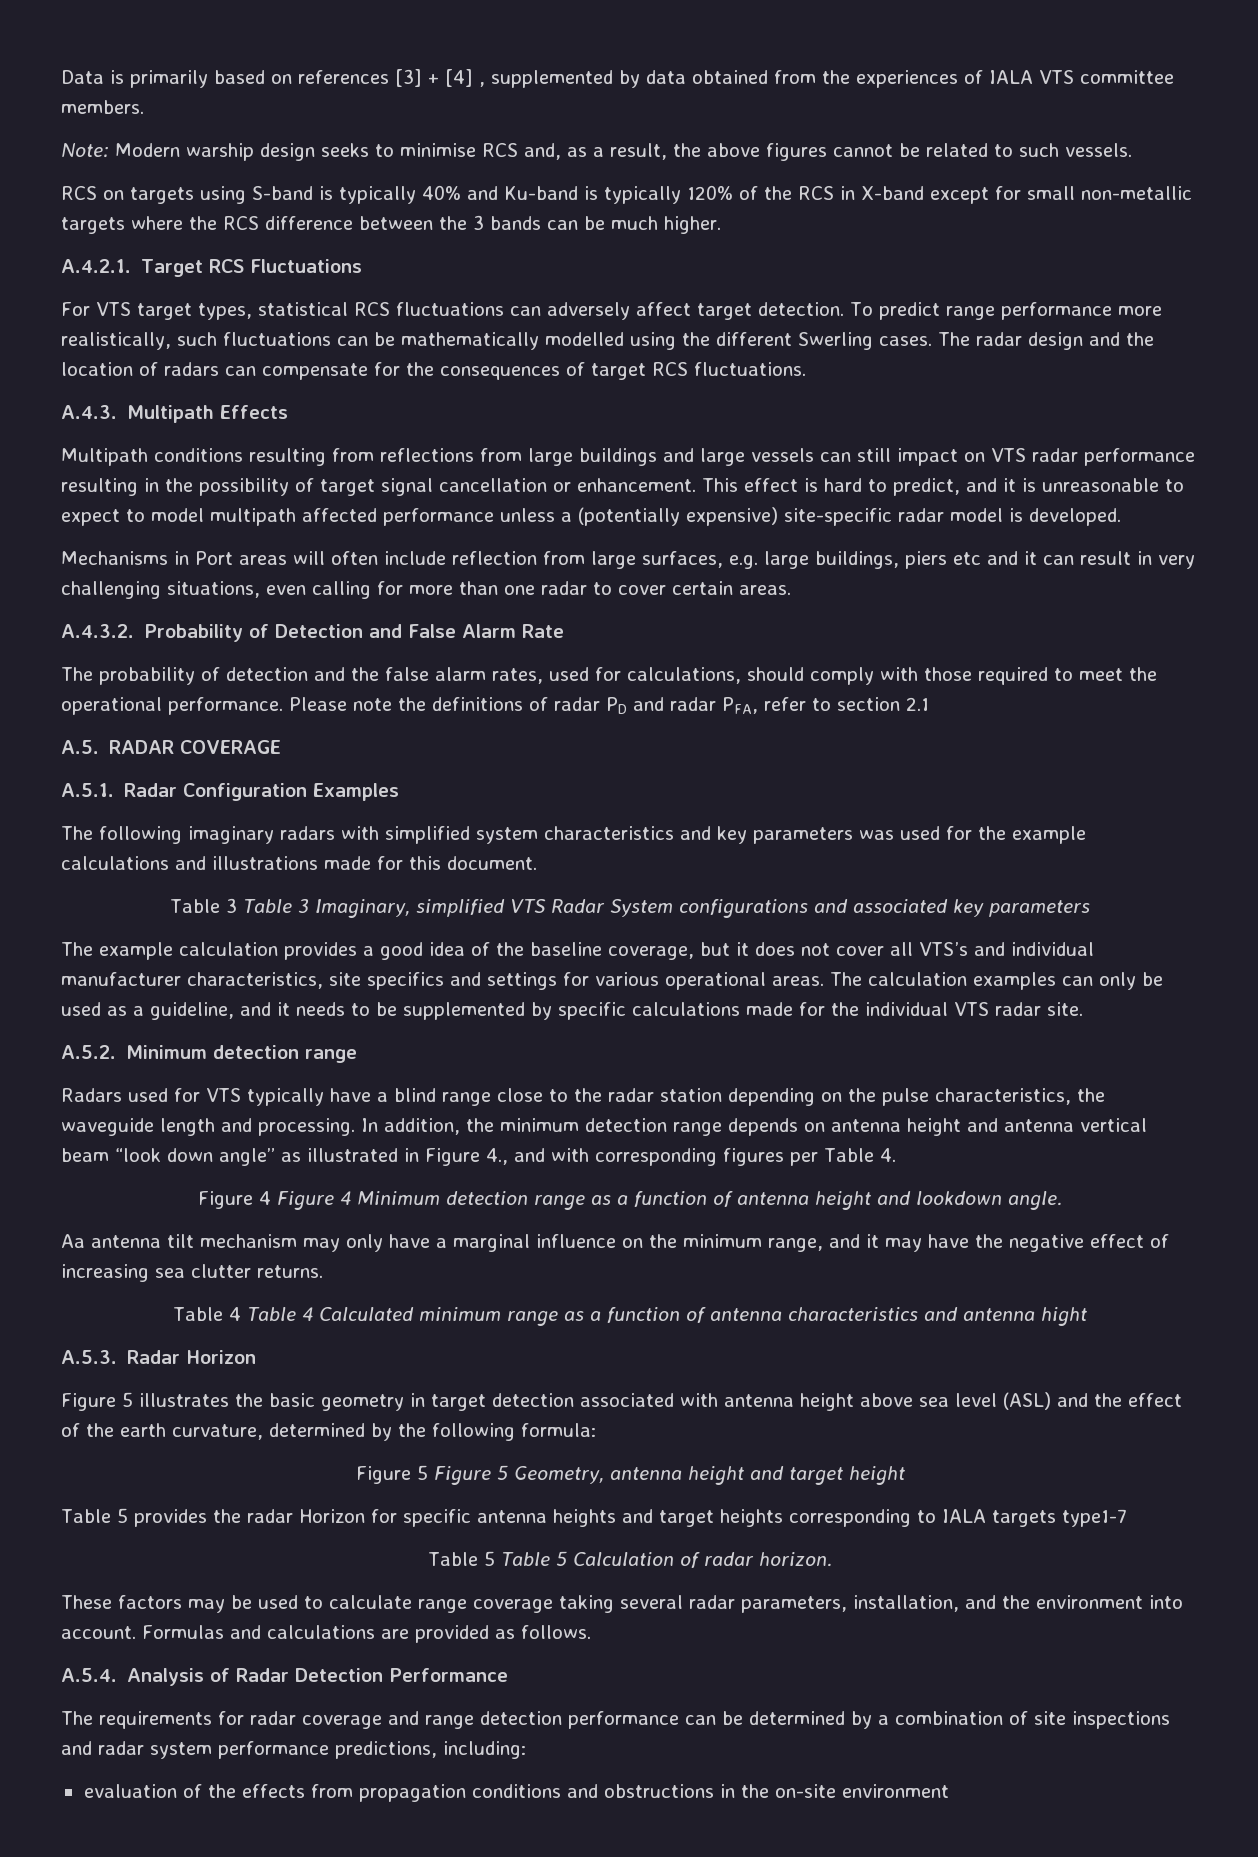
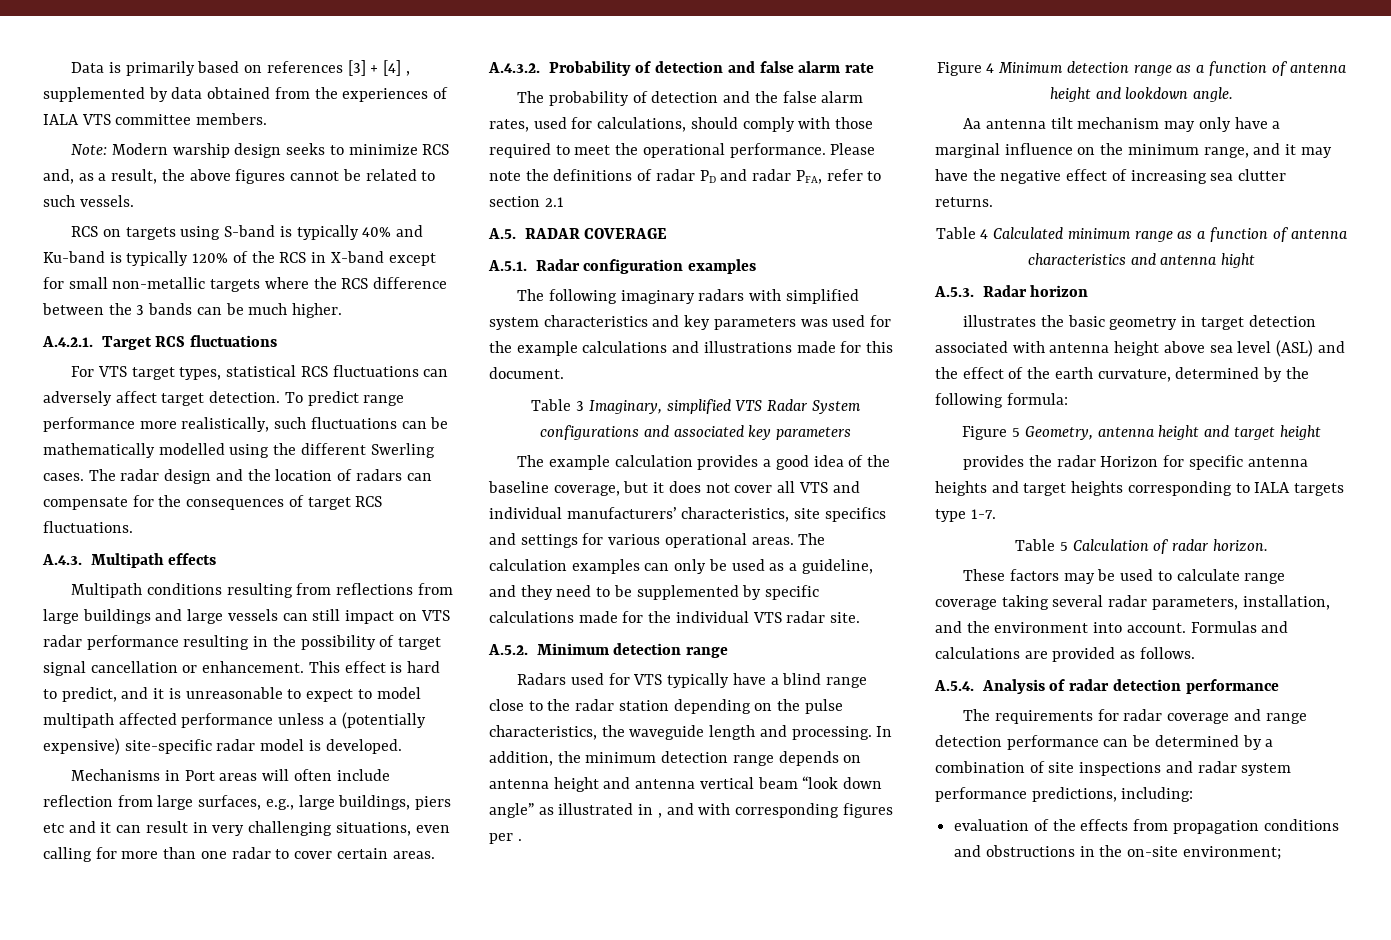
- Note: Modern warship design seeks to minimise RCS and, as a result, the above figures cannot be related to such vessels.
+ Note: Modern warship design seeks to minimize RCS and, as a result, the above figures cannot be related to such vessels.
- A.4.2.1. Target RCS Fluctuations
+ A.4.2.1. Target RCS fluctuations
- A.4.3. Multipath Effects
+ A.4.3. Multipath effects
- Mechanisms in Port areas will often include reflection from large surfaces, e.g. large buildings, piers etc and it can result in very challenging situations, even calling for more than one radar to cover certain areas.
+ Mechanisms in Port areas will often include reflection from large surfaces, e.g., large buildings, piers etc and it can result in very challenging situations, even calling for more than one radar to cover certain areas.
- A.4.3.2. Probability of Detection and False Alarm Rate
+ A.4.3.2. Probability of detection and false alarm rate
- A.5.1. Radar Configuration Examples
+ A.5.1. Radar configuration examples
- Table 3 Table 3 Imaginary, simplified VTS Radar System configurations and associated key parameters
+ Table 3 Imaginary, simplified VTS Radar System configurations and associated key parameters
- The example calculation provides a good idea of the baseline coverage, but it does not cover all VTS’s and individual manufacturer characteristics, site specifics and settings for various operational areas.
+ The example calculation provides a good idea of the baseline coverage, but it does not cover all VTS and individual manufacturers’ characteristics, site specifics and settings for various operational areas.
- The calculation examples can only be used as a guideline, and it needs to be supplemented by specific calculations made for the individual VTS radar site.
+ The calculation examples can only be used as a guideline, and they need to be supplemented by specific calculations made for the individual VTS radar site.
- In addition, the minimum detection range depends on antenna height and antenna vertical beam “look down angle” as illustrated in Figure 4., and with corresponding figures per Table 4.
- Figure 4 Figure 4 Minimum detection range as a function of antenna height and lookdown angle.
+ In addition, the minimum detection range depends on antenna height and antenna vertical beam “look down angle” as illustrated in , and with corresponding figures per .
+ Figure 4 Minimum detection range as a function of antenna height and lookdown angle.
- Table 4 Table 4 Calculated minimum range as a function of antenna characteristics and antenna hight
+ Table 4 Calculated minimum range as a function of antenna characteristics and antenna hight
- A.5.3. Radar Horizon
- Figure 5 illustrates the basic geometry in target detection associated with antenna height above sea level (ASL) and the effect of the earth curvature, determined by the following formula:
+ A.5.3. Radar horizon
+ illustrates the basic geometry in target detection associated with antenna height above sea level (ASL) and the effect of the earth curvature, determined by the following formula:
- Figure 5 Figure 5 Geometry, antenna height and target height
+ Figure 5 Geometry, antenna height and target height
- Table 5 provides the radar Horizon for specific antenna heights and target heights corresponding to IALA targets type1-7
- Table 5 Table 5 Calculation of radar horizon.
+ provides the radar Horizon for specific antenna heights and target heights corresponding to IALA targets type 1-7.
+ Table 5 Calculation of radar horizon.
- A.5.4. Analysis of Radar Detection Performance
+ A.5.4. Analysis of radar detection performance
- evaluation of the effects from propagation conditions and obstructions in the on-site environment
+ evaluation of the effects from propagation conditions and obstructions in the on-site environment;

